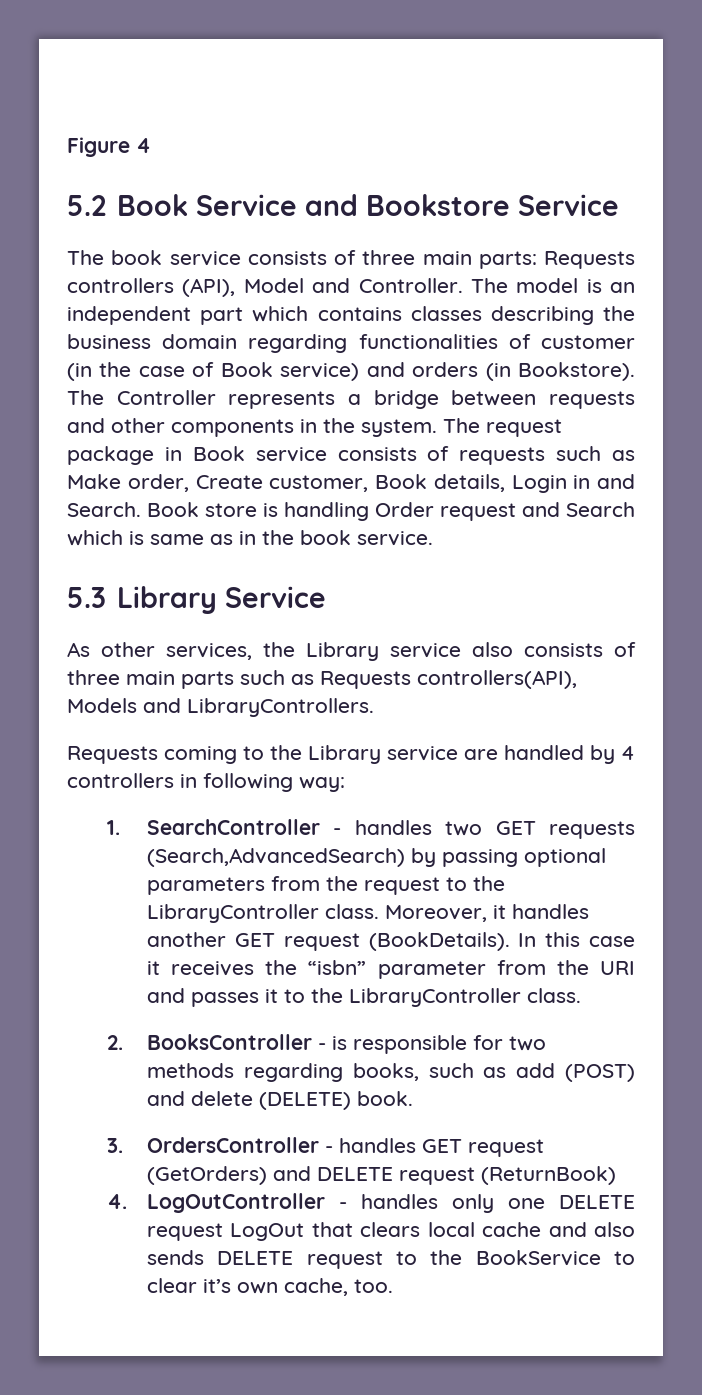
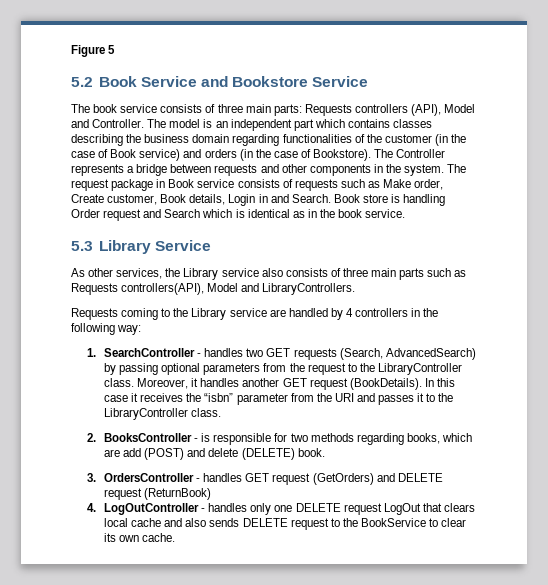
- Figure 4
+ Figure 5
- The model is an independent part which contains classes describing the business domain regarding functionalities of customer (in the case of Book service) and orders (in Bookstore).
+ The model is an independent part which contains classes describing the business domain regarding functionalities of the customer (in the case of Book service) and orders (in the case of Bookstore).
- Book store is handling Order request and Search which is same as in the book service.
+ Book store is handling Order request and Search which is identical as in the book service.
- As other services, the Library service also consists of three main parts such as Requests controllers(API), Models and LibraryControllers.
+ As other services, the Library service also consists of three main parts such as Requests controllers(API), Model and LibraryControllers.
- Requests coming to the Library service are handled by 4 controllers in following way:
+ Requests coming to the Library service are handled by 4 controllers in the following way:
- 1. SearchController - handles two GET requests (Search,AdvancedSearch) by passing optional parameters from the request to the LibraryController class.
+ 1. SearchController - handles two GET requests (Search, AdvancedSearch) by passing optional parameters from the request to the LibraryController class.
- 2. BooksController - is responsible for two methods regarding books, such as add (POST) and delete (DELETE) book.
+ 2. BooksController - is responsible for two methods regarding books, which are add (POST) and delete (DELETE) book.
- 4. LogOutController - handles only one DELETE request LogOut that clears local cache and also sends DELETE request to the BookService to clear it’s own cache, too.
+ 4. LogOutController - handles only one DELETE request LogOut that clears local cache and also sends DELETE request to the BookService to clear its own cache.

